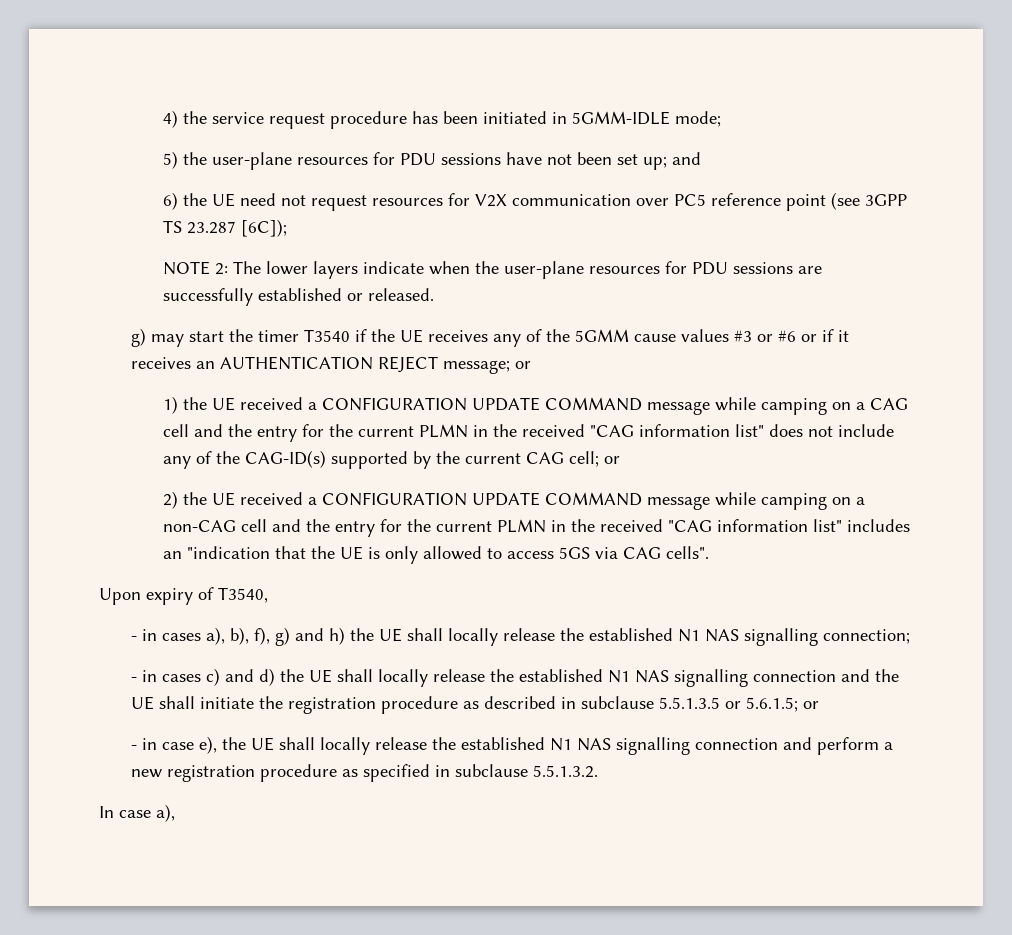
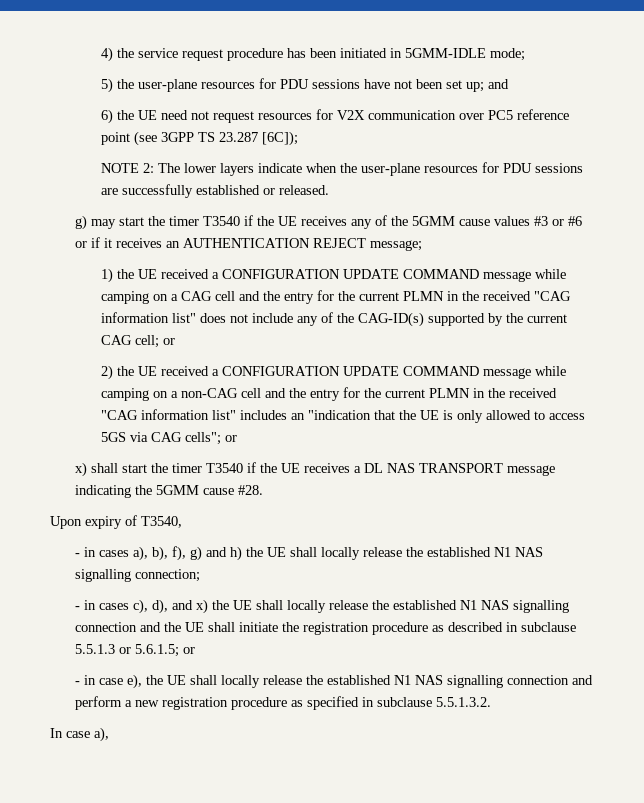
- g) may start the timer T3540 if the UE receives any of the 5GMM cause values #3 or #6 or if it receives an AUTHENTICATION REJECT message; or
+ g) may start the timer T3540 if the UE receives any of the 5GMM cause values #3 or #6 or if it receives an AUTHENTICATION REJECT message;
- 2) the UE received a CONFIGURATION UPDATE COMMAND message while camping on a non-CAG cell and the entry for the current PLMN in the received "CAG information list" includes an "indication that the UE is only allowed to access 5GS via CAG cells".
+ 2) the UE received a CONFIGURATION UPDATE COMMAND message while camping on a non-CAG cell and the entry for the current PLMN in the received "CAG information list" includes an "indication that the UE is only allowed to access 5GS via CAG cells"; or
+ x) shall start the timer T3540 if the UE receives a DL NAS TRANSPORT message indicating the 5GMM cause #28.
- - in cases c) and d) the UE shall locally release the established N1 NAS signalling connection and the UE shall initiate the registration procedure as described in subclause 5.5.1.3.5 or 5.6.1.5; or
+ - in cases c), d), and x) the UE shall locally release the established N1 NAS signalling connection and the UE shall initiate the registration procedure as described in subclause 5.5.1.3 or 5.6.1.5; or

